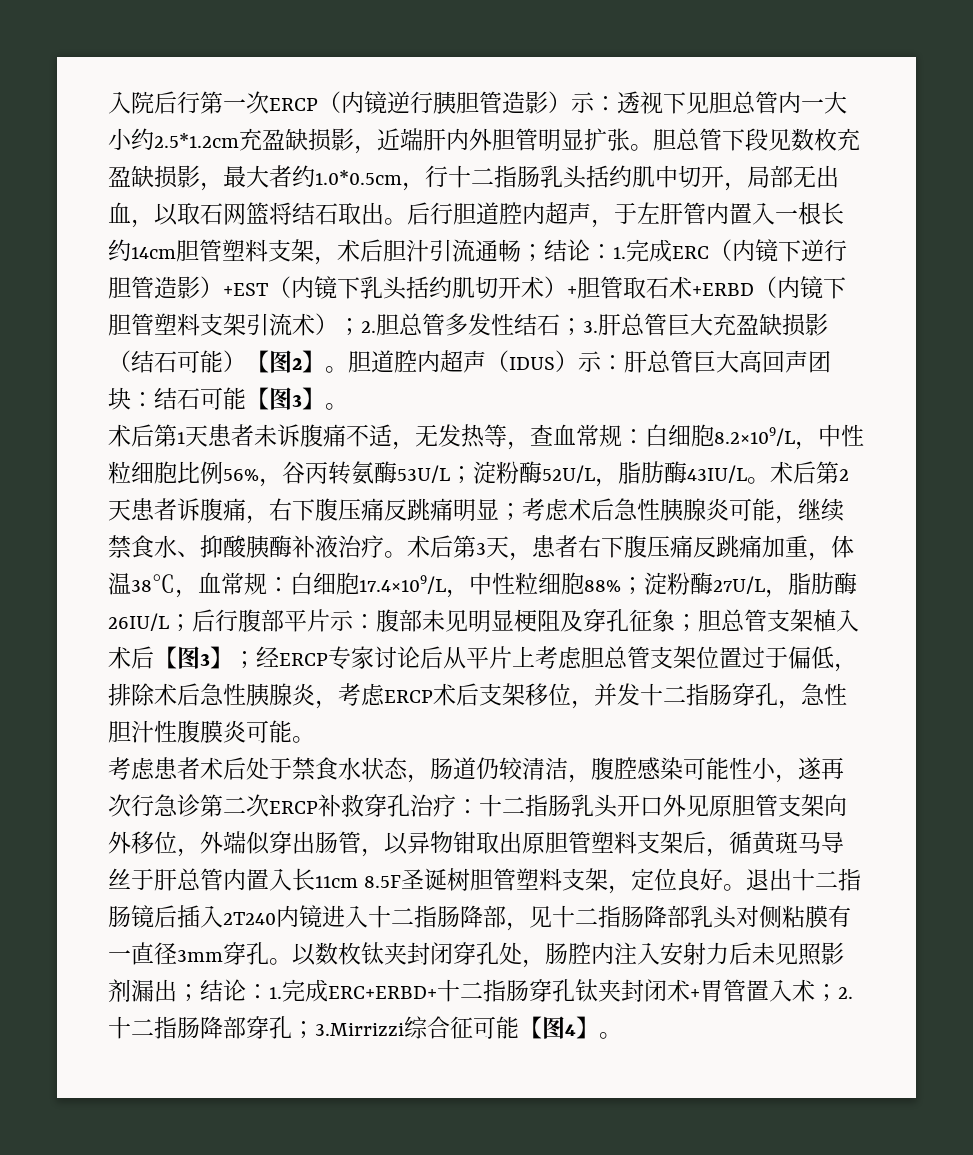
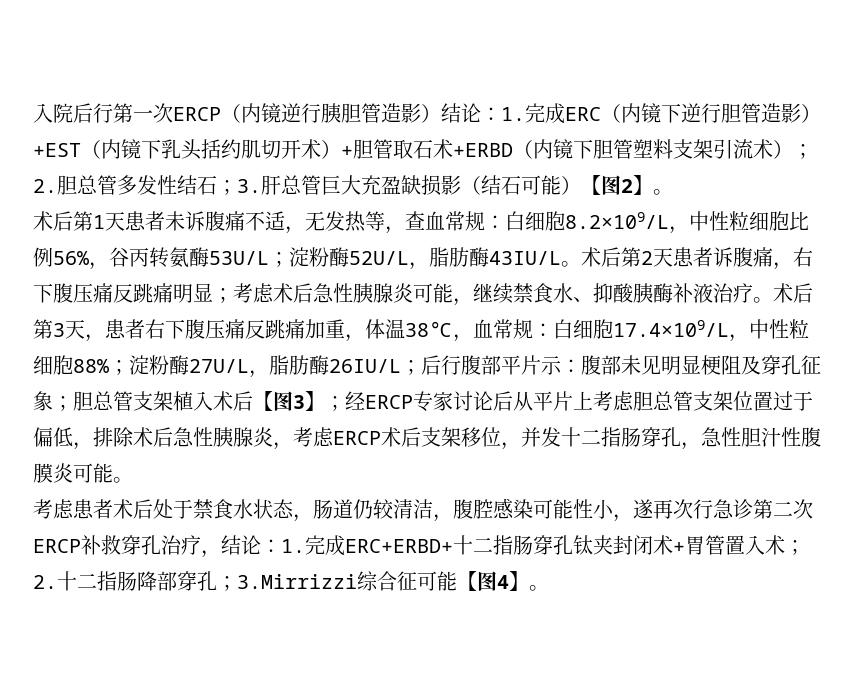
- 入院后行第一次ERCP（内镜逆行胰胆管造影）示：透视下见胆总管内一大小约2.5*1.2cm充盈缺损影，近端肝内外胆管明显扩张。胆总管下段见数枚充盈缺损影，最大者约1.0*0.5cm，行十二指肠乳头括约肌中切开，局部无出血，以取石网篮将结石取出。后行胆道腔内超声，于左肝管内置入一根长约14cm胆管塑料支架，术后胆汁引流通畅；结论：1.完成ERC（内镜下逆行胆管造影）+EST（内镜下乳头括约肌切开术）+胆管取石术+ERBD（内镜下胆管塑料支架引流术）；2.胆总管多发性结石；3.肝总管巨大充盈缺损影（结石可能）【图2】。胆道腔内超声（IDUS）示：肝总管巨大高回声团块：结石可能【图3】。
+ 入院后行第一次ERCP（内镜逆行胰胆管造影）结论：1.完成ERC（内镜下逆行胆管造影）+EST（内镜下乳头括约肌切开术）+胆管取石术+ERBD（内镜下胆管塑料支架引流术）；2.胆总管多发性结石；3.肝总管巨大充盈缺损影（结石可能）【图2】。
- 考虑患者术后处于禁食水状态，肠道仍较清洁，腹腔感染可能性小，遂再次行急诊第二次ERCP补救穿孔治疗：十二指肠乳头开口外见原胆管支架向外移位，外端似穿出肠管，以异物钳取出原胆管塑料支架后，循黄斑马导丝于肝总管内置入长11cm 8.5F圣诞树胆管塑料支架，定位良好。退出十二指肠镜后插入2T240内镜进入十二指肠降部，见十二指肠降部乳头对侧粘膜有一直径3mm穿孔。以数枚钛夹封闭穿孔处，肠腔内注入安射力后未见照影剂漏出；结论：1.完成ERC+ERBD+十二指肠穿孔钛夹封闭术+胃管置入术；2.十二指肠降部穿孔；3.Mirrizzi综合征可能【图4】。
+ 考虑患者术后处于禁食水状态，肠道仍较清洁，腹腔感染可能性小，遂再次行急诊第二次ERCP补救穿孔治疗，结论：1.完成ERC+ERBD+十二指肠穿孔钛夹封闭术+胃管置入术；2.十二指肠降部穿孔；3.Mirrizzi综合征可能【图4】。

